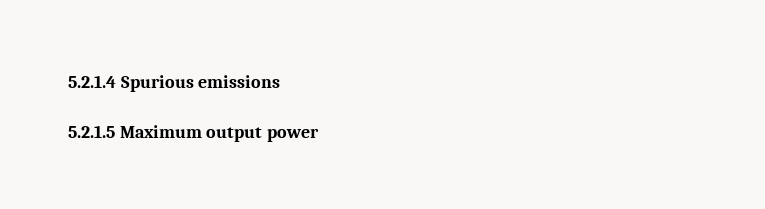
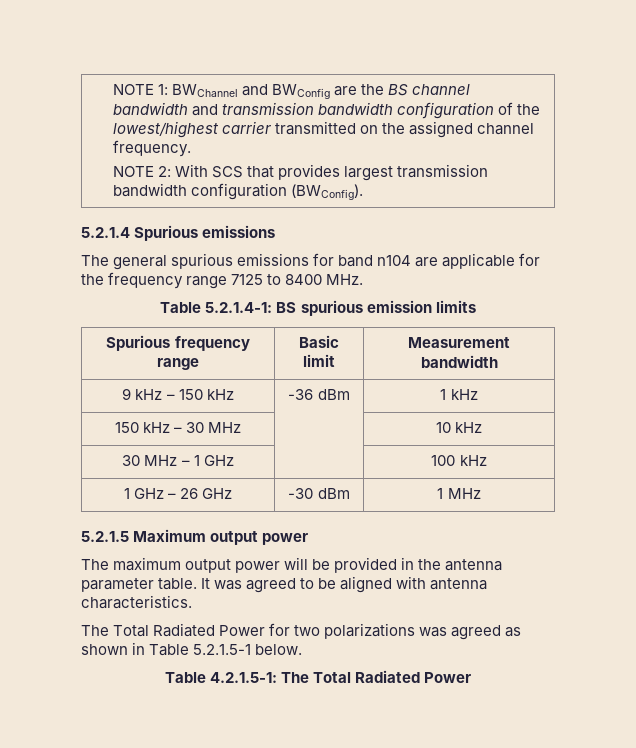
+ NOTE 1: BWChannel and BWConfig are the BS channel bandwidth and transmission bandwidth configuration of the lowest/highest carrier transmitted on the assigned channel frequency.
+ NOTE 2: With SCS that provides largest transmission bandwidth configuration (BWConfig).
  5.2.1.4 Spurious emissions
+ The general spurious emissions for band n104 are applicable for the frequency range 7125 to 8400 MHz.
+ Table 5.2.1.4-1: BS spurious emission limits
+ Spurious frequency range | Basic limit | Measurement bandwidth
+ 9 kHz – 150 kHz | -36 dBm | 1 kHz
+ 150 kHz – 30 MHz | | 10 kHz
+ 30 MHz – 1 GHz | | 100 kHz
+ 1 GHz – 26 GHz | -30 dBm | 1 MHz
  5.2.1.5 Maximum output power
+ The maximum output power will be provided in the antenna parameter table. It was agreed to be aligned with antenna characteristics.
+ The Total Radiated Power for two polarizations was agreed as shown in Table 5.2.1.5-1 below.
+ Table 4.2.1.5-1: The Total Radiated Power

